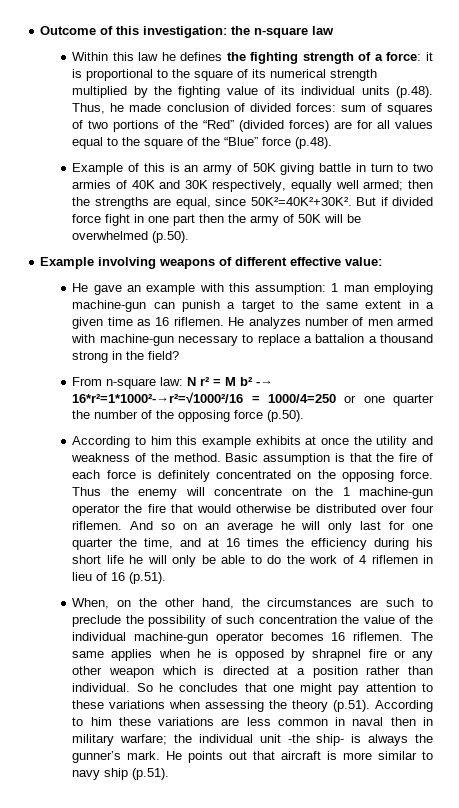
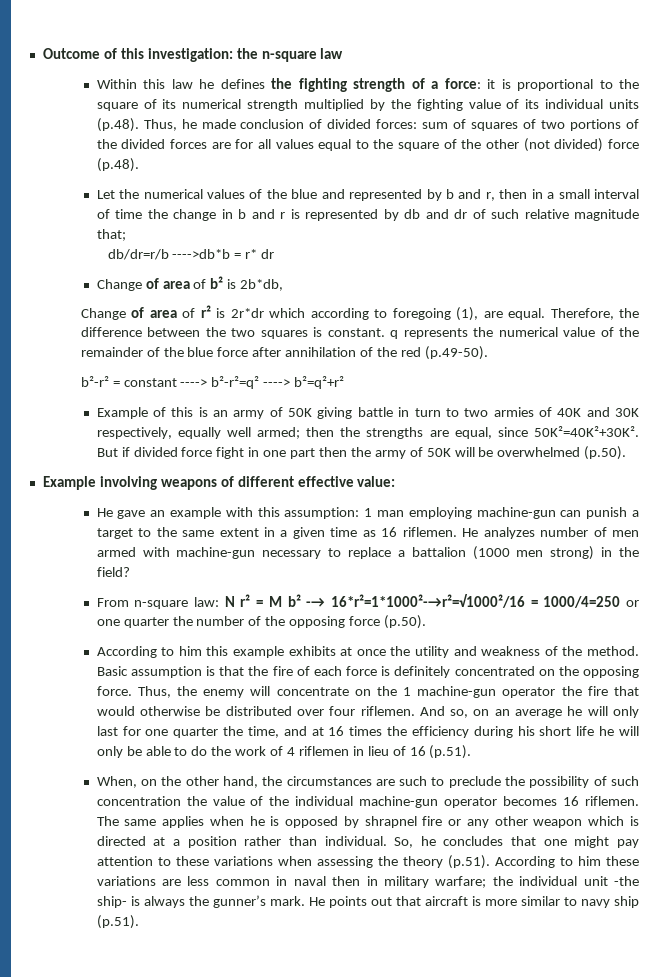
- Within this law he defines the fighting strength of a force: it is proportional to the square of its numerical strength multiplied by the fighting value of its individual units (p.48). Thus, he made conclusion of divided forces: sum of squares of two portions of the “Red” (divided forces) are for all values equal to the square of the “Blue” force (p.48).
+ Within this law he defines the fighting strength of a force: it is proportional to the square of its numerical strength multiplied by the fighting value of its individual units (p.48). Thus, he made conclusion of divided forces: sum of squares of two portions of the divided forces are for all values equal to the square of the other (not divided) force (p.48).
+ Let the numerical values of the blue and represented by b and r, then in a small interval of time the change in b and r is represented by db and dr of such relative magnitude that;
+ db/dr=r/b ---->db*b = r* dr
+ Change of area of b² is 2b*db,
+ Change of area of r² is 2r*dr which according to foregoing (1), are equal. Therefore, the difference between the two squares is constant. q represents the numerical value of the remainder of the blue force after annihilation of the red (p.49-50).
+ b²-r² = constant ----> b²-r²=q² ----> b²=q²+r²
- He analyzes number of men armed with machine-gun necessary to replace a battalion a thousand strong in the field?
+ He analyzes number of men armed with machine-gun necessary to replace a battalion (1000 men strong) in the field?
- Thus the enemy will concentrate on the 1 machine-gun operator the fire that would otherwise be distributed over four riflemen.
+ Thus, the enemy will concentrate on the 1 machine-gun operator the fire that would otherwise be distributed over four riflemen.
- And so on an average he will only last for one quarter the time, and at 16 times the efficiency during his short life he will only be able to do the work of 4 riflemen in lieu of 16 (p.51).
+ And so, on an average he will only last for one quarter the time, and at 16 times the efficiency during his short life he will only be able to do the work of 4 riflemen in lieu of 16 (p.51).
- So he concludes that one might pay attention to these variations when assessing the theory (p.51). According to him these variations are less common in naval then in military warfare; the individual unit -the ship- is always the gunner’s mark.
+ So, he concludes that one might pay attention to these variations when assessing the theory (p.51). According to him these variations are less common in naval then in military warfare; the individual unit -the ship- is always the gunner’s mark.

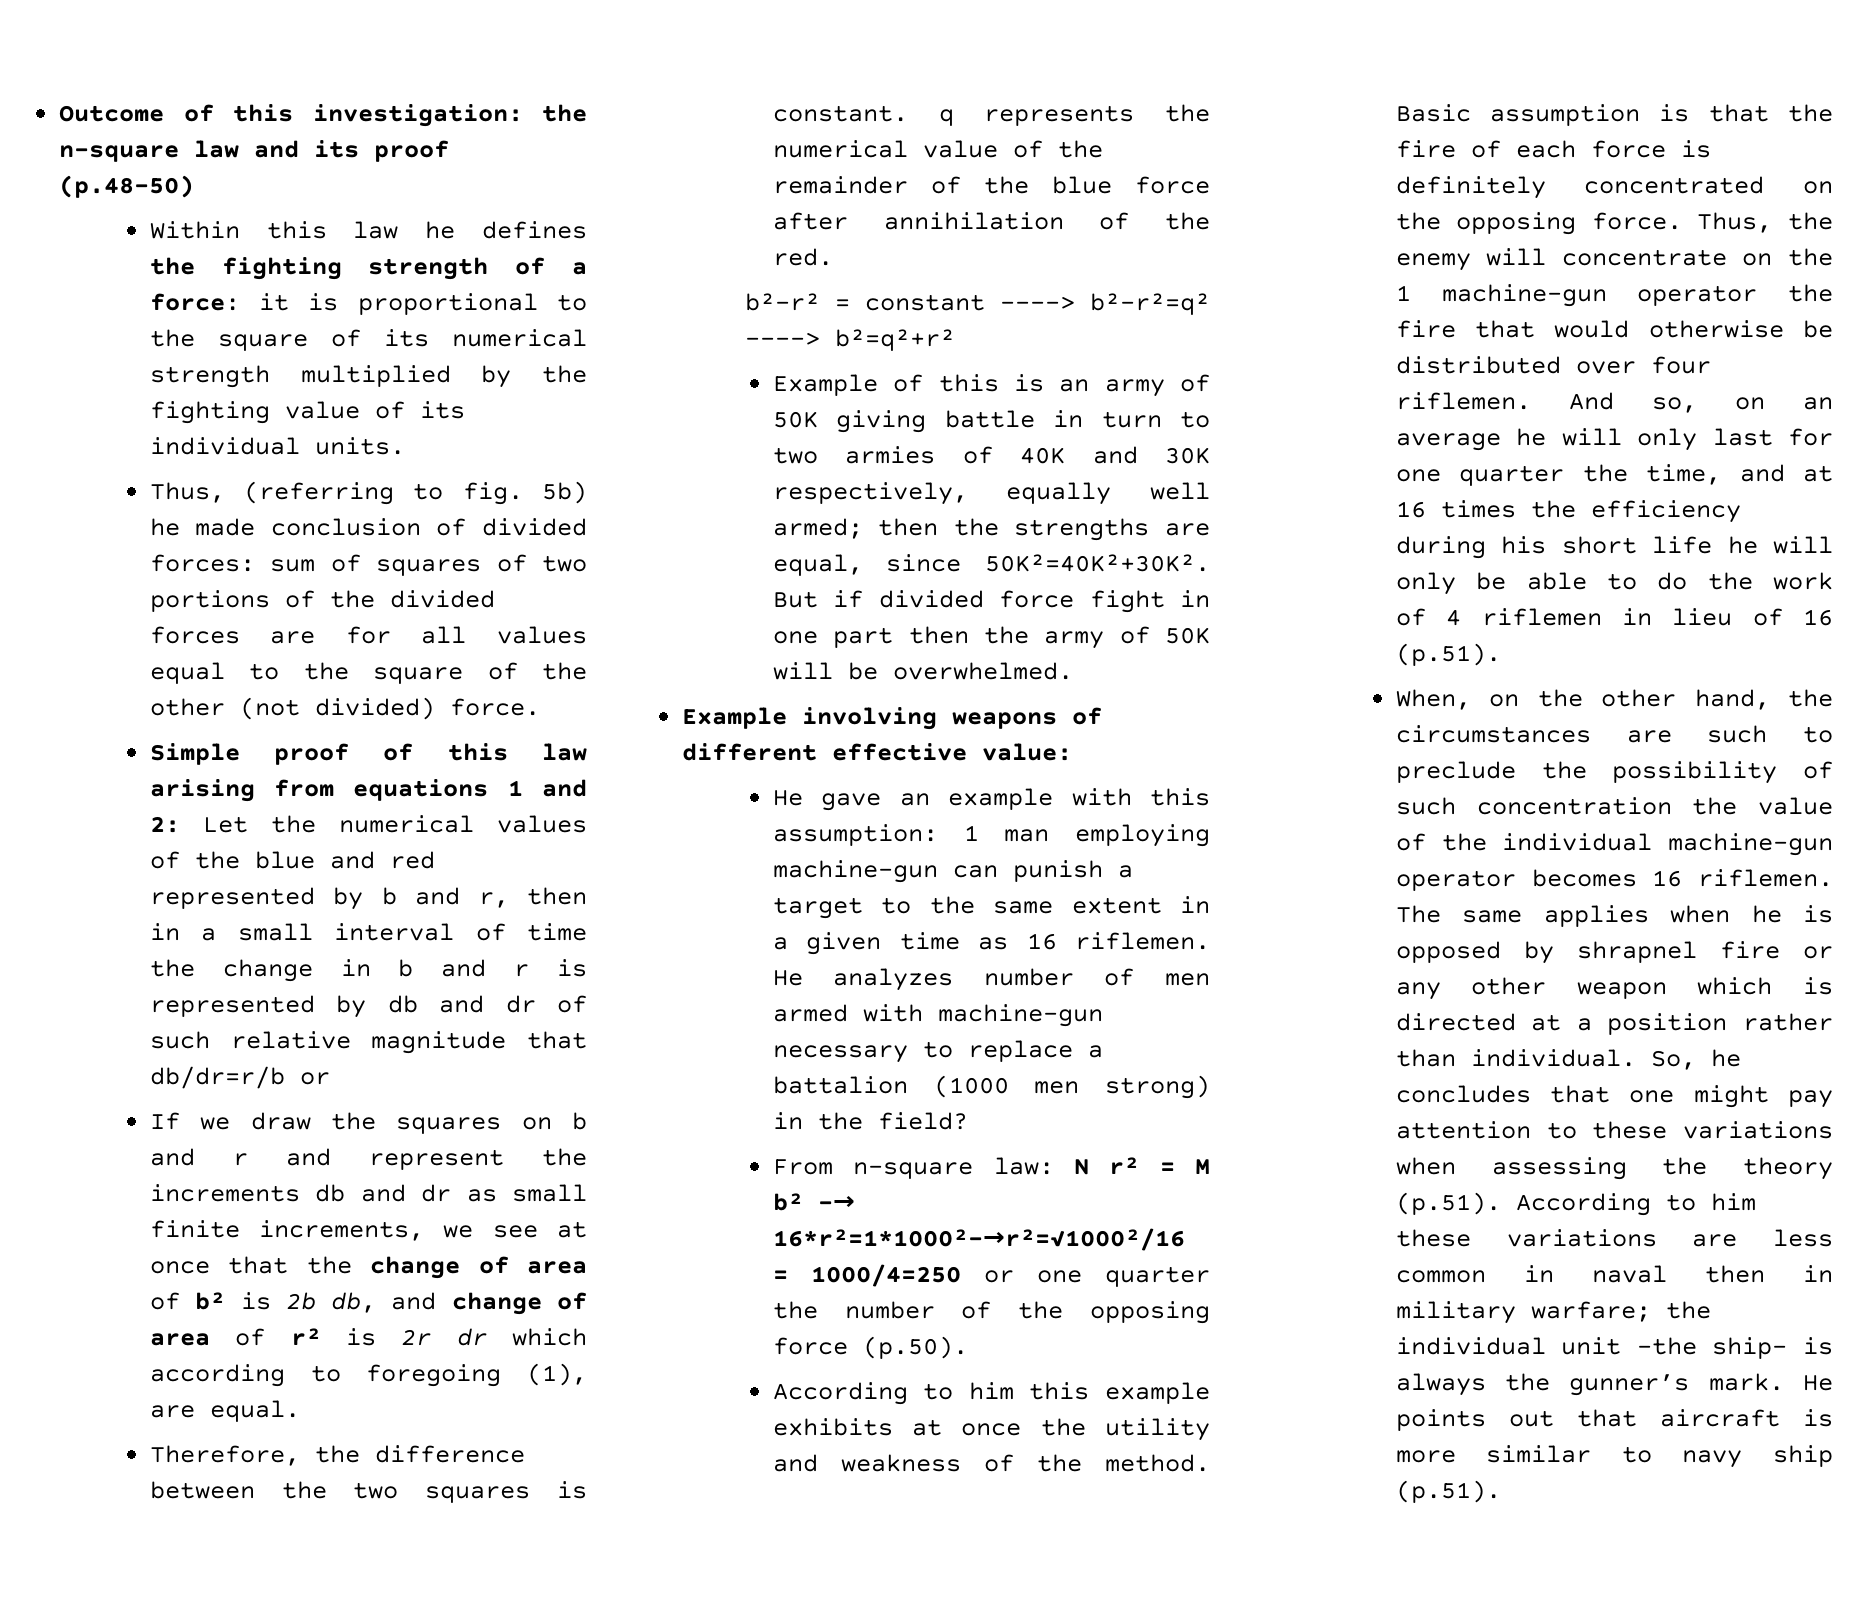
- Outcome of this investigation: the n-square law
+ Outcome of this investigation: the n-square law and its proof (p.48-50)
- it is proportional to the square of its numerical strength multiplied by the fighting value of its individual units (p.48). Thus, he made conclusion of divided forces:
+ it is proportional to the square of its numerical strength multiplied by the fighting value of its individual units.
+ Thus, (referring to fig. 5b) he made conclusion of divided forces:
- sum of squares of two portions of the divided forces are for all values equal to the square of the other (not divided) force (p.48).
- Let the numerical values of the blue and represented by b and r, then in a small interval of time the change in b and r is represented by db and dr of such relative magnitude that;
- db/dr=r/b ---->db*b = r* dr
- Change of area of b² is 2b*db,
- Change of area of r² is 2r*dr which according to foregoing (1), are equal. Therefore, the difference between the two squares is constant. q represents the numerical value of the remainder of the blue force after annihilation of the red (p.49-50).
+ sum of squares of two portions of the divided forces are for all values equal to the square of the other (not divided) force.
+ Simple proof of this law arising from equations 1 and 2: Let the numerical values of the blue and red represented by b and r, then in a small interval of time the change in b and r is represented by db and dr of such relative magnitude that db/dr=r/b or
+ If we draw the squares on b and r and represent the increments db and dr as small finite increments, we see at once that the change of area of b² is 2b db, and change of area of r² is 2r dr which according to foregoing (1), are equal.
+ Therefore, the difference between the two squares is constant. q represents the numerical value of the remainder of the blue force after annihilation of the red.
- But if divided force fight in one part then the army of 50K will be overwhelmed (p.50).
+ But if divided force fight in one part then the army of 50K will be overwhelmed.

